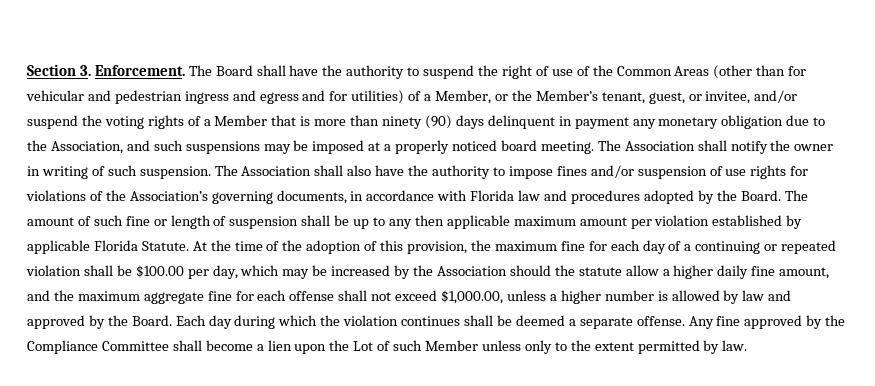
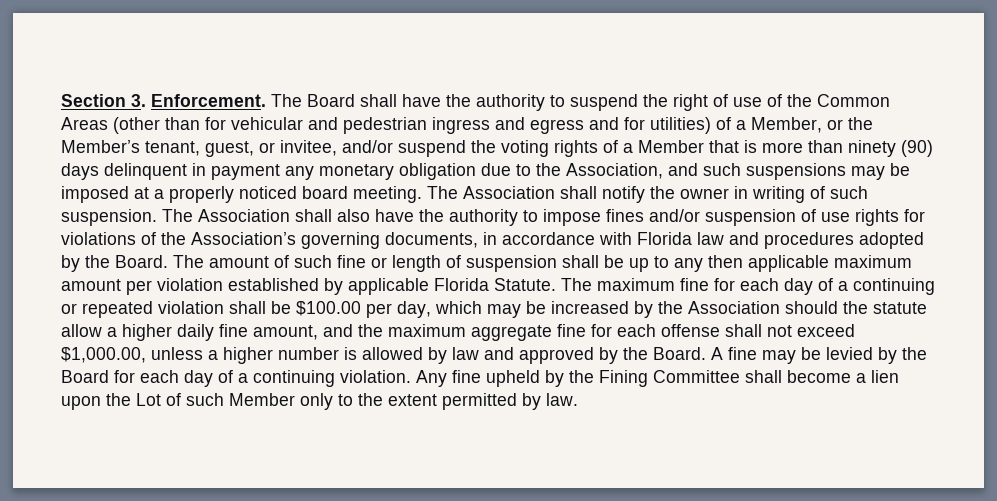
- At the time of the adoption of this provision, the maximum fine for each day of a continuing or repeated violation shall be $100.00 per day, which may be increased by the Association should the statute allow a higher daily fine amount, and the maximum aggregate fine for each offense shall not exceed $1,000.00, unless a higher number is allowed by law and approved by the Board.
+ The maximum fine for each day of a continuing or repeated violation shall be $100.00 per day, which may be increased by the Association should the statute allow a higher daily fine amount, and the maximum aggregate fine for each offense shall not exceed $1,000.00, unless a higher number is allowed by law and approved by the Board.
- Each day during which the violation continues shall be deemed a separate offense.
+ A fine may be levied by the Board for each day of a continuing violation.
- Any fine approved by the Compliance Committee shall become a lien upon the Lot of such Member unless only to the extent permitted by law.
+ Any fine upheld by the Fining Committee shall become a lien upon the Lot of such Member only to the extent permitted by law.

